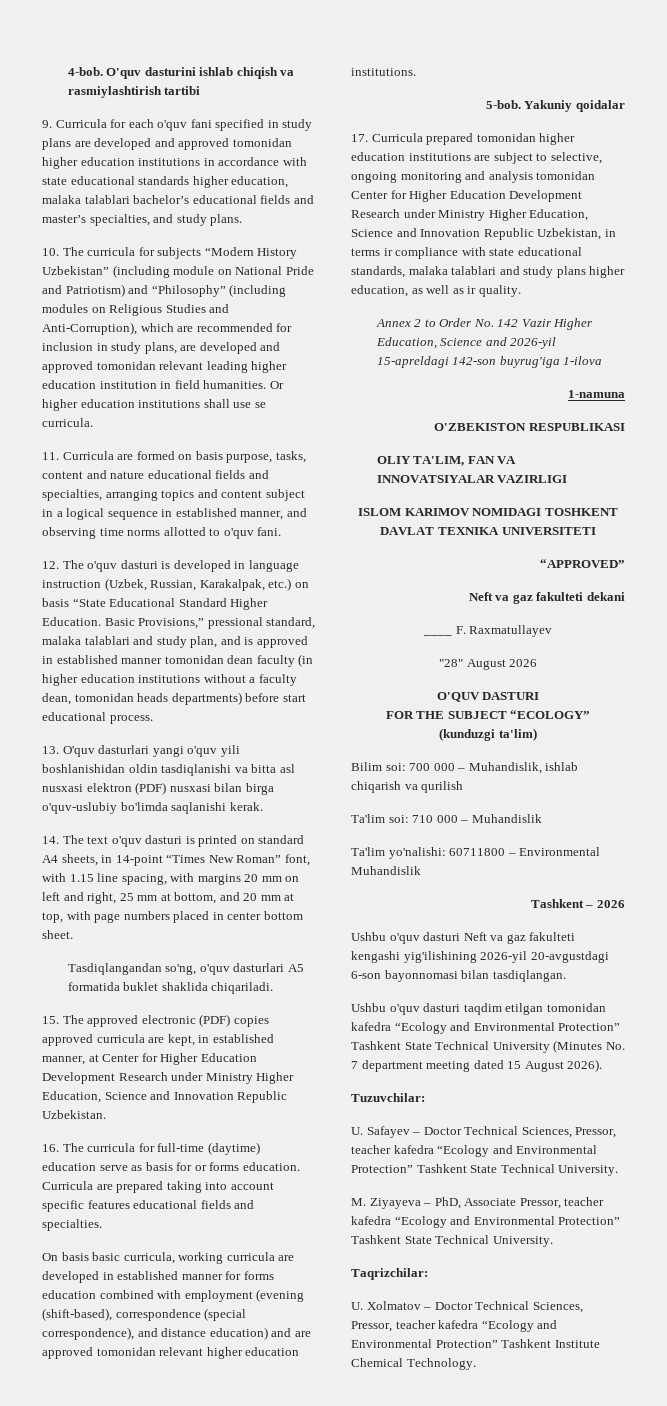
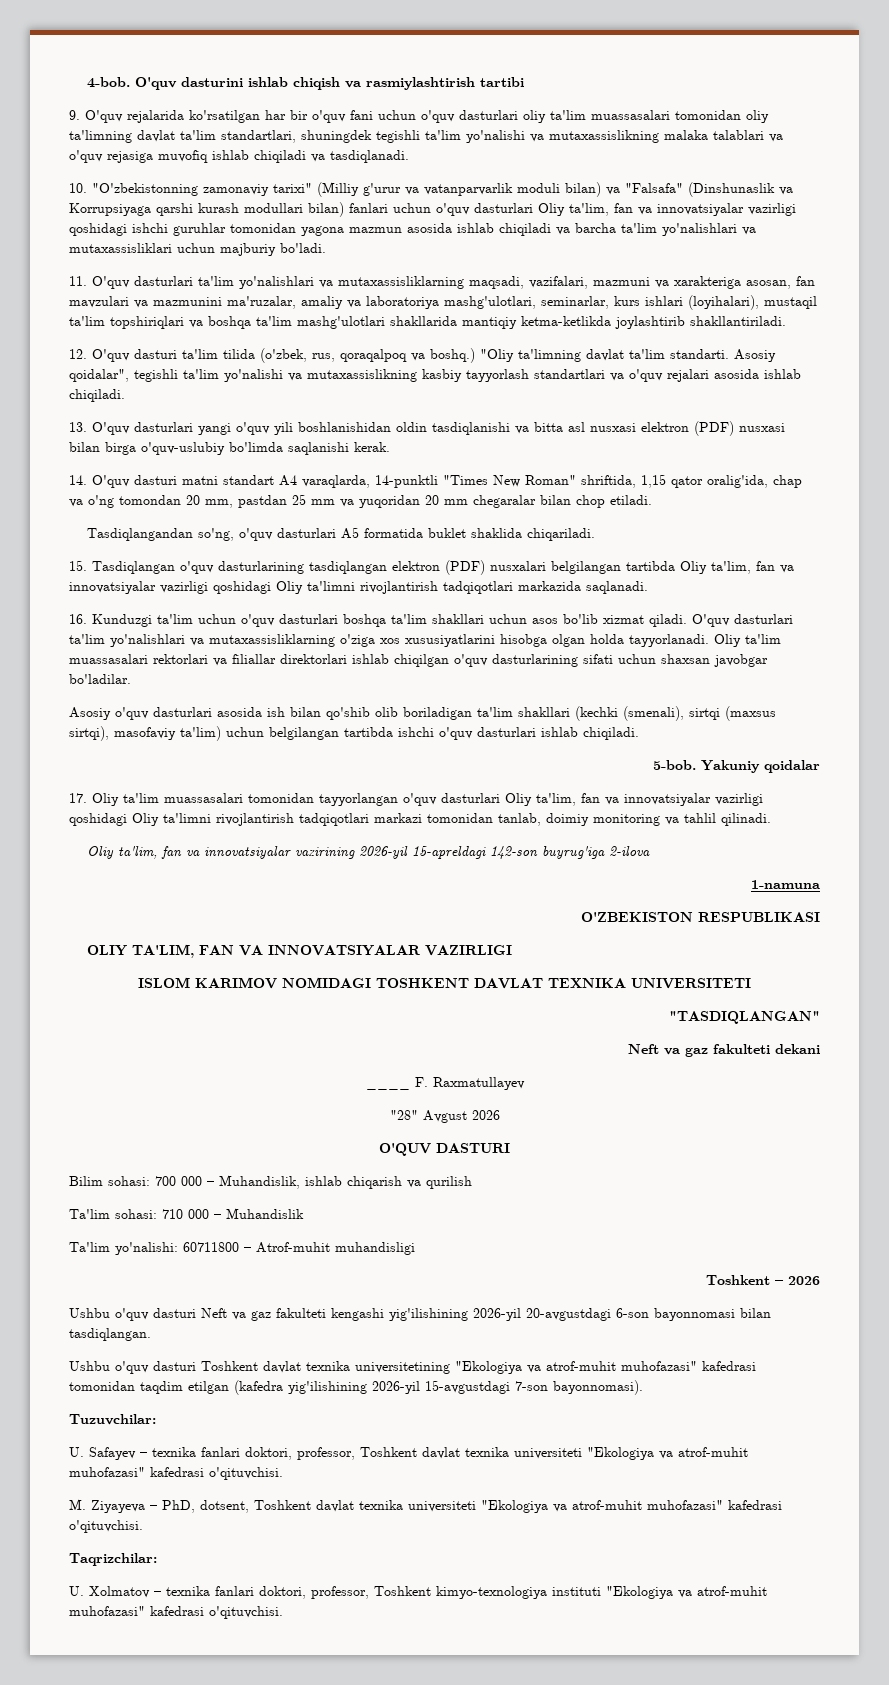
- 9. Curricula for each o'quv fani specified in study plans are developed and approved tomonidan higher education institutions in accordance with state educational standards higher education, malaka talablari bachelor’s educational fields and master’s specialties, and study plans.
- 10. The curricula for subjects “Modern History Uzbekistan” (including module on National Pride and Patriotism) and “Philosophy” (including modules on Religious Studies and Anti-Corruption), which are recommended for inclusion in study plans, are developed and approved tomonidan relevant leading higher education institution in field humanities. Or higher education institutions shall use se curricula.
- 11. Curricula are formed on basis purpose, tasks, content and nature educational fields and specialties, arranging topics and content subject in a logical sequence in established manner, and observing time norms allotted to o'quv fani.
- 12. The o'quv dasturi is developed in language instruction (Uzbek, Russian, Karakalpak, etc.) on basis “State Educational Standard Higher Education. Basic Provisions,” pressional standard, malaka talablari and study plan, and is approved in established manner tomonidan dean faculty (in higher education institutions without a faculty dean, tomonidan heads departments) before start educational process.
+ 9. O'quv rejalarida ko'rsatilgan har bir o'quv fani uchun o'quv dasturlari oliy ta'lim muassasalari tomonidan oliy ta'limning davlat ta'lim standartlari, shuningdek tegishli ta'lim yo'nalishi va mutaxassislikning malaka talablari va o'quv rejasiga muvofiq ishlab chiqiladi va tasdiqlanadi.
+ 10. "O'zbekistonning zamonaviy tarixi" (Milliy g'urur va vatanparvarlik moduli bilan) va "Falsafa" (Dinshunaslik va Korrupsiyaga qarshi kurash modullari bilan) fanlari uchun o'quv dasturlari Oliy ta'lim, fan va innovatsiyalar vazirligi qoshidagi ishchi guruhlar tomonidan yagona mazmun asosida ishlab chiqiladi va barcha ta'lim yo'nalishlari va mutaxassisliklari uchun majburiy bo'ladi.
+ 11. O'quv dasturlari ta'lim yo'nalishlari va mutaxassisliklarning maqsadi, vazifalari, mazmuni va xarakteriga asosan, fan mavzulari va mazmunini ma'ruzalar, amaliy va laboratoriya mashg'ulotlari, seminarlar, kurs ishlari (loyihalari), mustaqil ta'lim topshiriqlari va boshqa ta'lim mashg'ulotlari shakllarida mantiqiy ketma-ketlikda joylashtirib shakllantiriladi.
+ 12. O'quv dasturi ta'lim tilida (o'zbek, rus, qoraqalpoq va boshq.) "Oliy ta'limning davlat ta'lim standarti. Asosiy qoidalar", tegishli ta'lim yo'nalishi va mutaxassislikning kasbiy tayyorlash standartlari va o'quv rejalari asosida ishlab chiqiladi.
- 14. The text o'quv dasturi is printed on standard A4 sheets, in 14-point “Times New Roman” font, with 1.15 line spacing, with margins 20 mm on left and right, 25 mm at bottom, and 20 mm at top, with page numbers placed in center bottom sheet.
+ 14. O'quv dasturi matni standart A4 varaqlarda, 14-punktli "Times New Roman" shriftida, 1,15 qator oralig'ida, chap va o'ng tomondan 20 mm, pastdan 25 mm va yuqoridan 20 mm chegaralar bilan chop etiladi.
- 15. The approved electronic (PDF) copies approved curricula are kept, in established manner, at Center for Higher Education Development Research under Ministry Higher Education, Science and Innovation Republic Uzbekistan.
- 16. The curricula for full-time (daytime) education serve as basis for or forms education. Curricula are prepared taking into account specific features educational fields and specialties.
- On basis basic curricula, working curricula are developed in established manner for forms education combined with employment (evening (shift-based), correspondence (special correspondence), and distance education) and are approved tomonidan relevant higher education institutions.
+ 15. Tasdiqlangan o'quv dasturlarining tasdiqlangan elektron (PDF) nusxalari belgilangan tartibda Oliy ta'lim, fan va innovatsiyalar vazirligi qoshidagi Oliy ta'limni rivojlantirish tadqiqotlari markazida saqlanadi.
+ 16. Kunduzgi ta'lim uchun o'quv dasturlari boshqa ta'lim shakllari uchun asos bo'lib xizmat qiladi. O'quv dasturlari ta'lim yo'nalishlari va mutaxassisliklarning o'ziga xos xususiyatlarini hisobga olgan holda tayyorlanadi. Oliy ta'lim muassasalari rektorlari va filiallar direktorlari ishlab chiqilgan o'quv dasturlarining sifati uchun shaxsan javobgar bo'ladilar.
+ Asosiy o'quv dasturlari asosida ish bilan qo'shib olib boriladigan ta'lim shakllari (kechki (smenali), sirtqi (maxsus sirtqi), masofaviy ta'lim) uchun belgilangan tartibda ishchi o'quv dasturlari ishlab chiqiladi.
  5-bob. Yakuniy qoidalar
- 17. Curricula prepared tomonidan higher education institutions are subject to selective, ongoing monitoring and analysis tomonidan Center for Higher Education Development Research under Ministry Higher Education, Science and Innovation Republic Uzbekistan, in terms ir compliance with state educational standards, malaka talablari and study plans higher education, as well as ir quality.
- Annex 2 to Order No. 142 Vazir Higher Education, Science and 2026-yil 15-apreldagi 142-son buyrug'iga 1-ilova
+ 17. Oliy ta'lim muassasalari tomonidan tayyorlangan o'quv dasturlari Oliy ta'lim, fan va innovatsiyalar vazirligi qoshidagi Oliy ta'limni rivojlantirish tadqiqotlari markazi tomonidan tanlab, doimiy monitoring va tahlil qilinadi.
+ Oliy ta'lim, fan va innovatsiyalar vazirining 2026-yil 15-apreldagi 142-son buyrug'iga 2-ilova
- “APPROVED”
+ "TASDIQLANGAN"
- "28" August 2026
+ "28" Avgust 2026
- FOR THE SUBJECT “ECOLOGY”
- (kunduzgi ta'lim)
- Bilim soi: 700 000 – Muhandislik, ishlab chiqarish va qurilish
+ Bilim sohasi: 700 000 – Muhandislik, ishlab chiqarish va qurilish
- Ta'lim soi: 710 000 – Muhandislik
+ Ta'lim sohasi: 710 000 – Muhandislik
- Ta'lim yo'nalishi: 60711800 – Environmental Muhandislik
- Tashkent – 2026
+ Ta'lim yo'nalishi: 60711800 – Atrof-muhit muhandisligi
+ Toshkent – 2026
- Ushbu o'quv dasturi taqdim etilgan tomonidan kafedra “Ecology and Environmental Protection” Tashkent State Technical University (Minutes No. 7 department meeting dated 15 August 2026).
+ Ushbu o'quv dasturi Toshkent davlat texnika universitetining "Ekologiya va atrof-muhit muhofazasi" kafedrasi tomonidan taqdim etilgan (kafedra yig'ilishining 2026-yil 15-avgustdagi 7-son bayonnomasi).
  Tuzuvchilar:
- U. Safayev – Doctor Technical Sciences, Pressor, teacher kafedra “Ecology and Environmental Protection” Tashkent State Technical University.
- M. Ziyayeva – PhD, Associate Pressor, teacher kafedra “Ecology and Environmental Protection” Tashkent State Technical University.
+ U. Safayev – texnika fanlari doktori, professor, Toshkent davlat texnika universiteti "Ekologiya va atrof-muhit muhofazasi" kafedrasi o'qituvchisi.
+ M. Ziyayeva – PhD, dotsent, Toshkent davlat texnika universiteti "Ekologiya va atrof-muhit muhofazasi" kafedrasi o'qituvchisi.
  Taqrizchilar:
- U. Xolmatov – Doctor Technical Sciences, Pressor, teacher kafedra “Ecology and Environmental Protection” Tashkent Institute Chemical Technology.
+ U. Xolmatov – texnika fanlari doktori, professor, Toshkent kimyo-texnologiya instituti "Ekologiya va atrof-muhit muhofazasi" kafedrasi o'qituvchisi.

